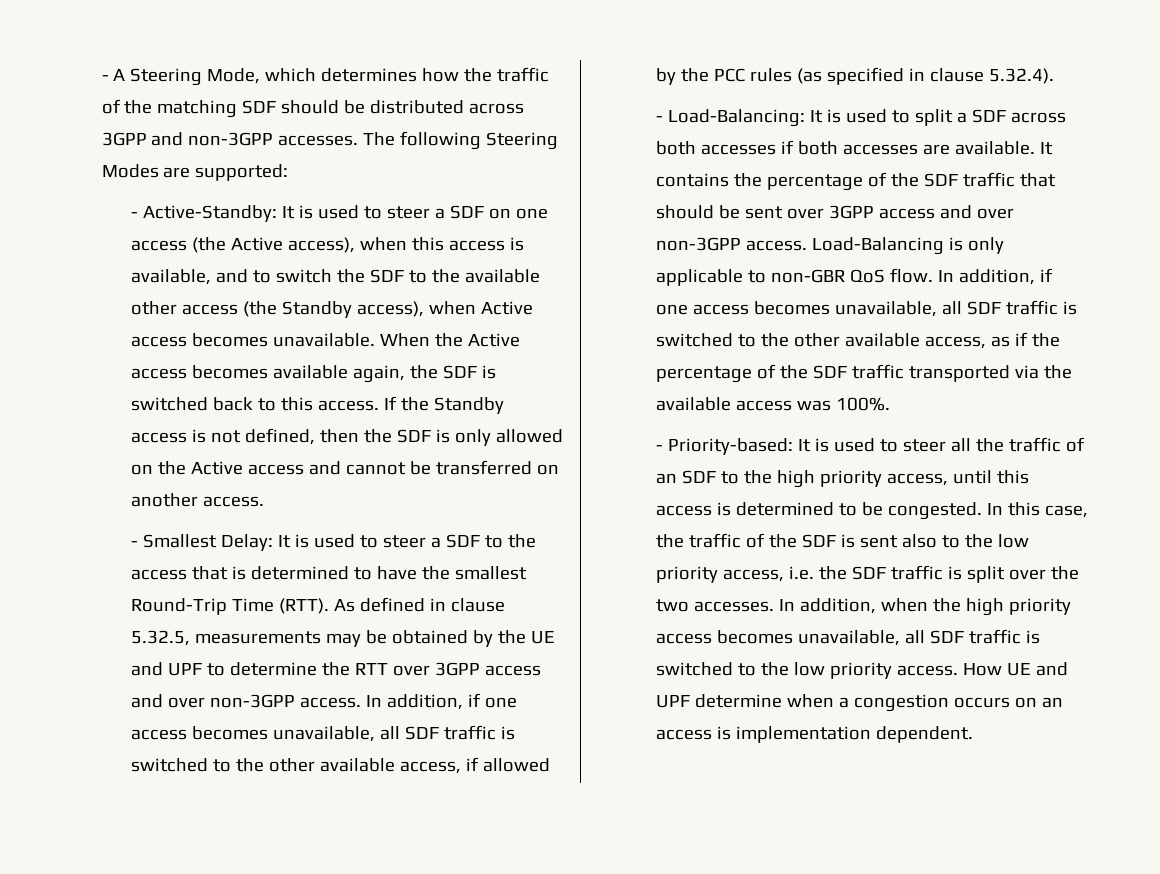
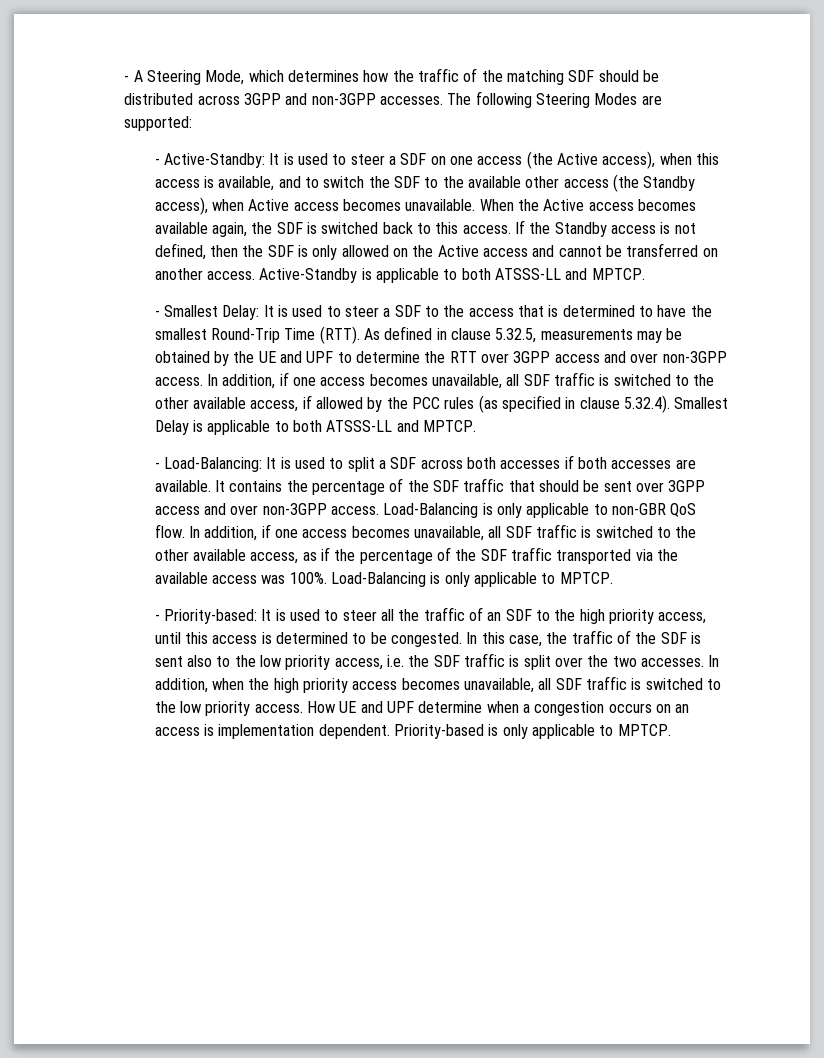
+ Active-Standby is applicable to both ATSSS-LL and MPTCP.
- In addition, if one access becomes unavailable, all SDF traffic is switched to the other available access, if allowed by the PCC rules (as specified in clause 5.32.4).
+ In addition, if one access becomes unavailable, all SDF traffic is switched to the other available access, if allowed by the PCC rules (as specified in clause 5.32.4). Smallest Delay is applicable to both ATSSS-LL and MPTCP.
+ Load-Balancing is only applicable to MPTCP.
+ Priority-based is only applicable to MPTCP.

